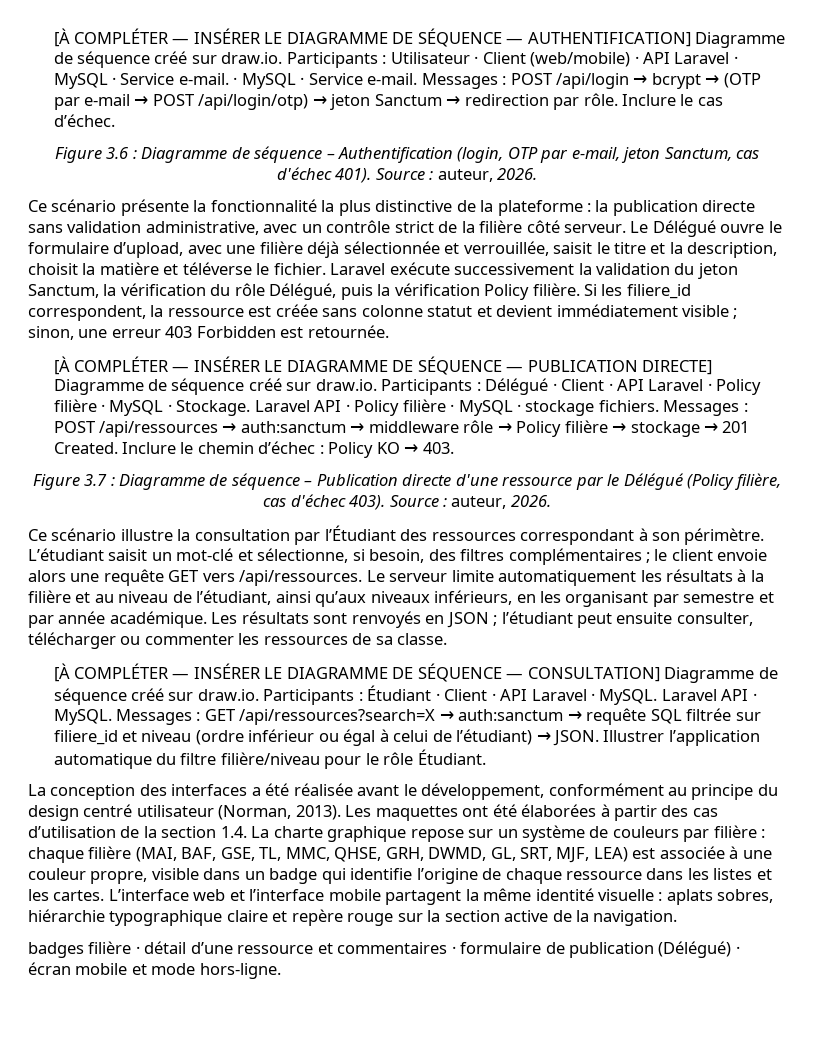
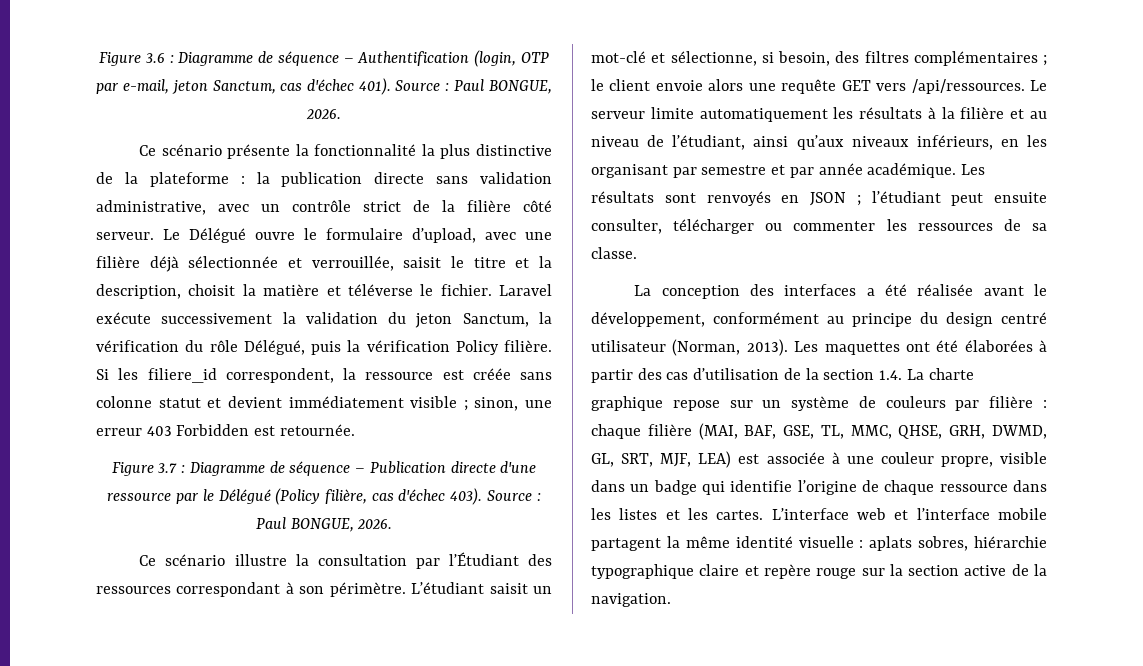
- [À COMPLÉTER — INSÉRER LE DIAGRAMME DE SÉQUENCE — AUTHENTIFICATION] Diagramme de séquence créé sur draw.io. Participants : Utilisateur · Client (web/mobile) · API Laravel · MySQL · Service e-mail. · MySQL · Service e-mail. Messages : POST /api/login → bcrypt → (OTP par e-mail → POST /api/login/otp) → jeton Sanctum → redirection par rôle. Inclure le cas dʼéchec.
- Figure 3.6 : Diagramme de séquence – Authentification (login, OTP par e-mail, jeton Sanctum, cas d'échec 401). Source : auteur, 2026.
+ Figure 3.6 : Diagramme de séquence – Authentification (login, OTP par e-mail, jeton Sanctum, cas d'échec 401). Source : Paul BONGUE, 2026.
- [À COMPLÉTER — INSÉRER LE DIAGRAMME DE SÉQUENCE — PUBLICATION DIRECTE] Diagramme de séquence créé sur draw.io. Participants : Délégué · Client · API Laravel · Policy filière · MySQL · Stockage. Laravel API · Policy filière · MySQL · stockage fichiers. Messages : POST /api/ressources → auth:sanctum → middleware rôle → Policy filière → stockage → 201 Created. Inclure le chemin dʼéchec : Policy KO → 403.
- Figure 3.7 : Diagramme de séquence – Publication directe d'une ressource par le Délégué (Policy filière, cas d'échec 403). Source : auteur, 2026.
+ Figure 3.7 : Diagramme de séquence – Publication directe d'une ressource par le Délégué (Policy filière, cas d'échec 403). Source : Paul BONGUE, 2026.
- [À COMPLÉTER — INSÉRER LE DIAGRAMME DE SÉQUENCE — CONSULTATION] Diagramme de séquence créé sur draw.io. Participants : Étudiant · Client · API Laravel · MySQL. Laravel API · MySQL. Messages : GET /api/ressources?search=X → auth:sanctum → requête SQL filtrée sur filiere_id et niveau (ordre inférieur ou égal à celui de lʼétudiant) → JSON. Illustrer lʼapplication automatique du filtre filière/niveau pour le rôle Étudiant.
- badges filière · détail dʼune ressource et commentaires · formulaire de publication (Délégué) · écran mobile et mode hors-ligne.

